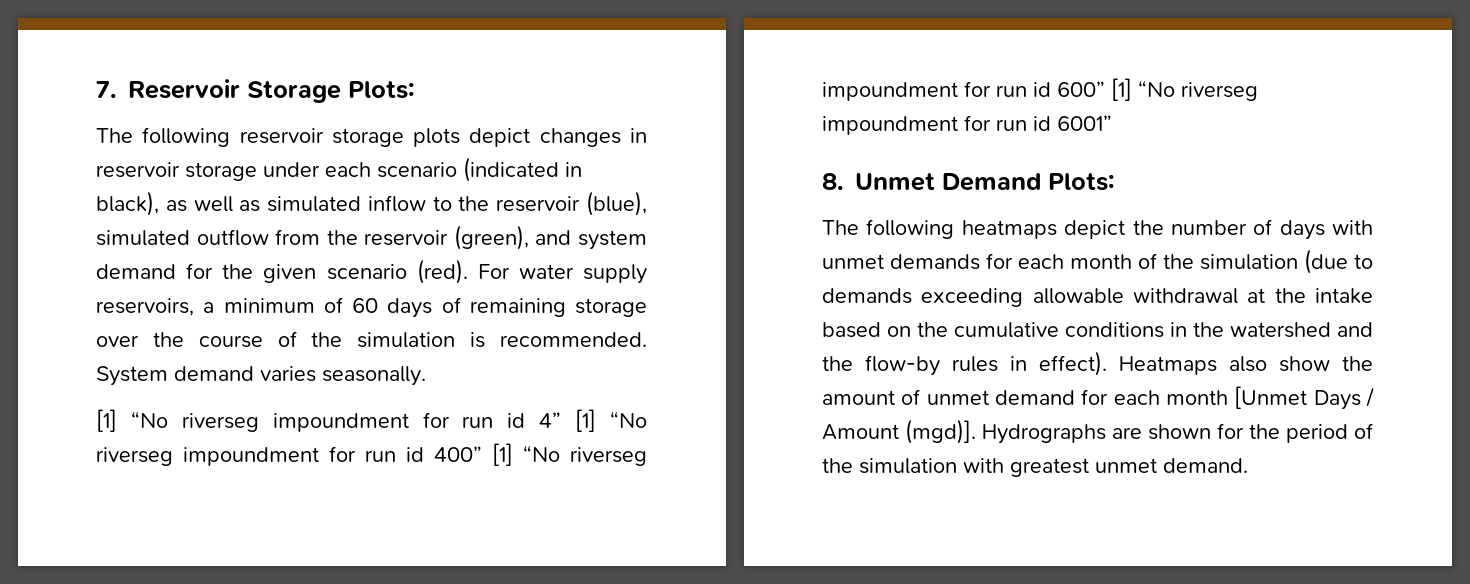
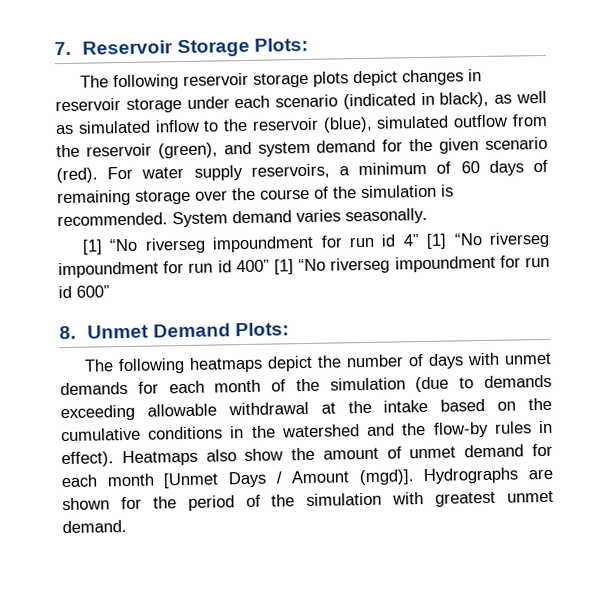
- [1] “No riverseg impoundment for run id 4” [1] “No riverseg impoundment for run id 400” [1] “No riverseg impoundment for run id 600” [1] “No riverseg impoundment for run id 6001”
+ [1] “No riverseg impoundment for run id 4” [1] “No riverseg impoundment for run id 400” [1] “No riverseg impoundment for run id 600”

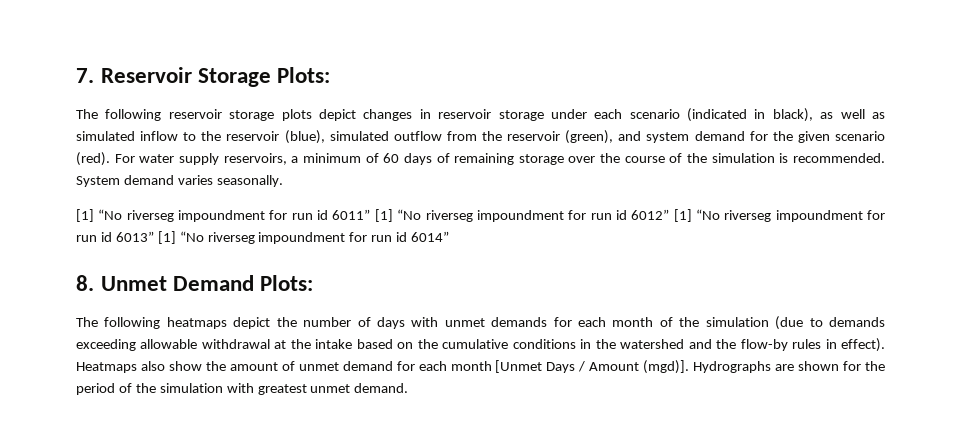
- [1] “No riverseg impoundment for run id 4” [1] “No riverseg impoundment for run id 400” [1] “No riverseg impoundment for run id 600”
+ [1] “No riverseg impoundment for run id 6011” [1] “No riverseg impoundment for run id 6012” [1] “No riverseg impoundment for run id 6013” [1] “No riverseg impoundment for run id 6014”

